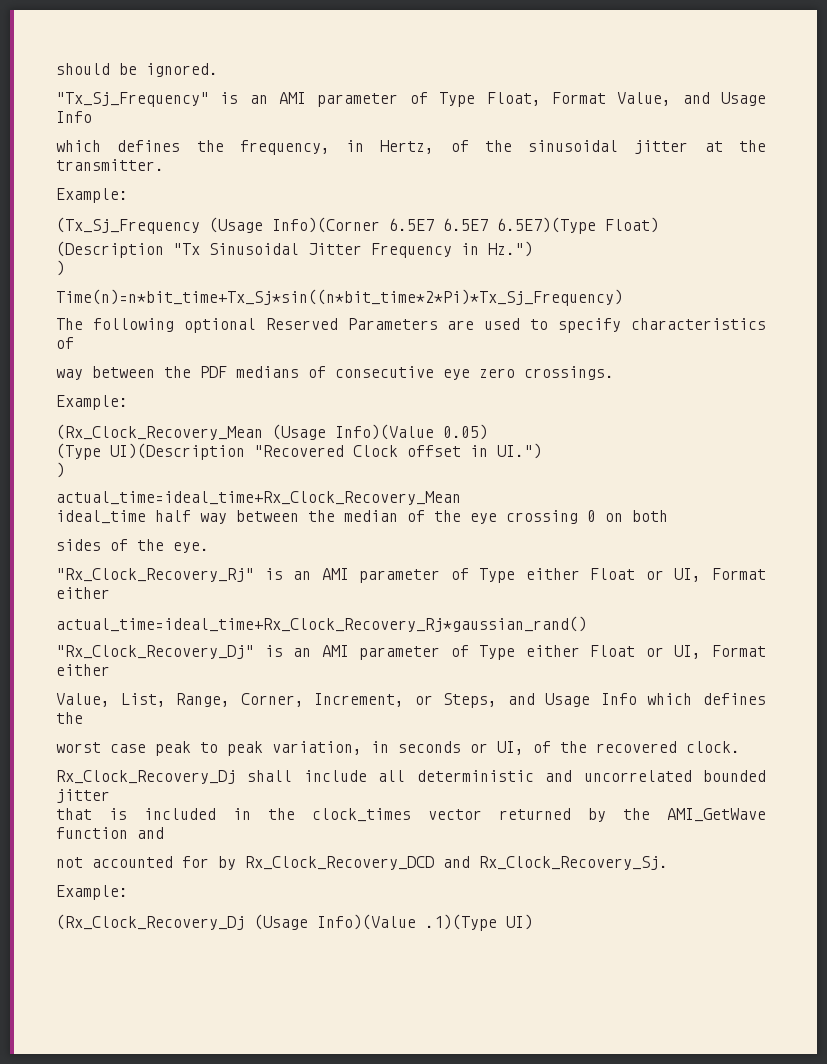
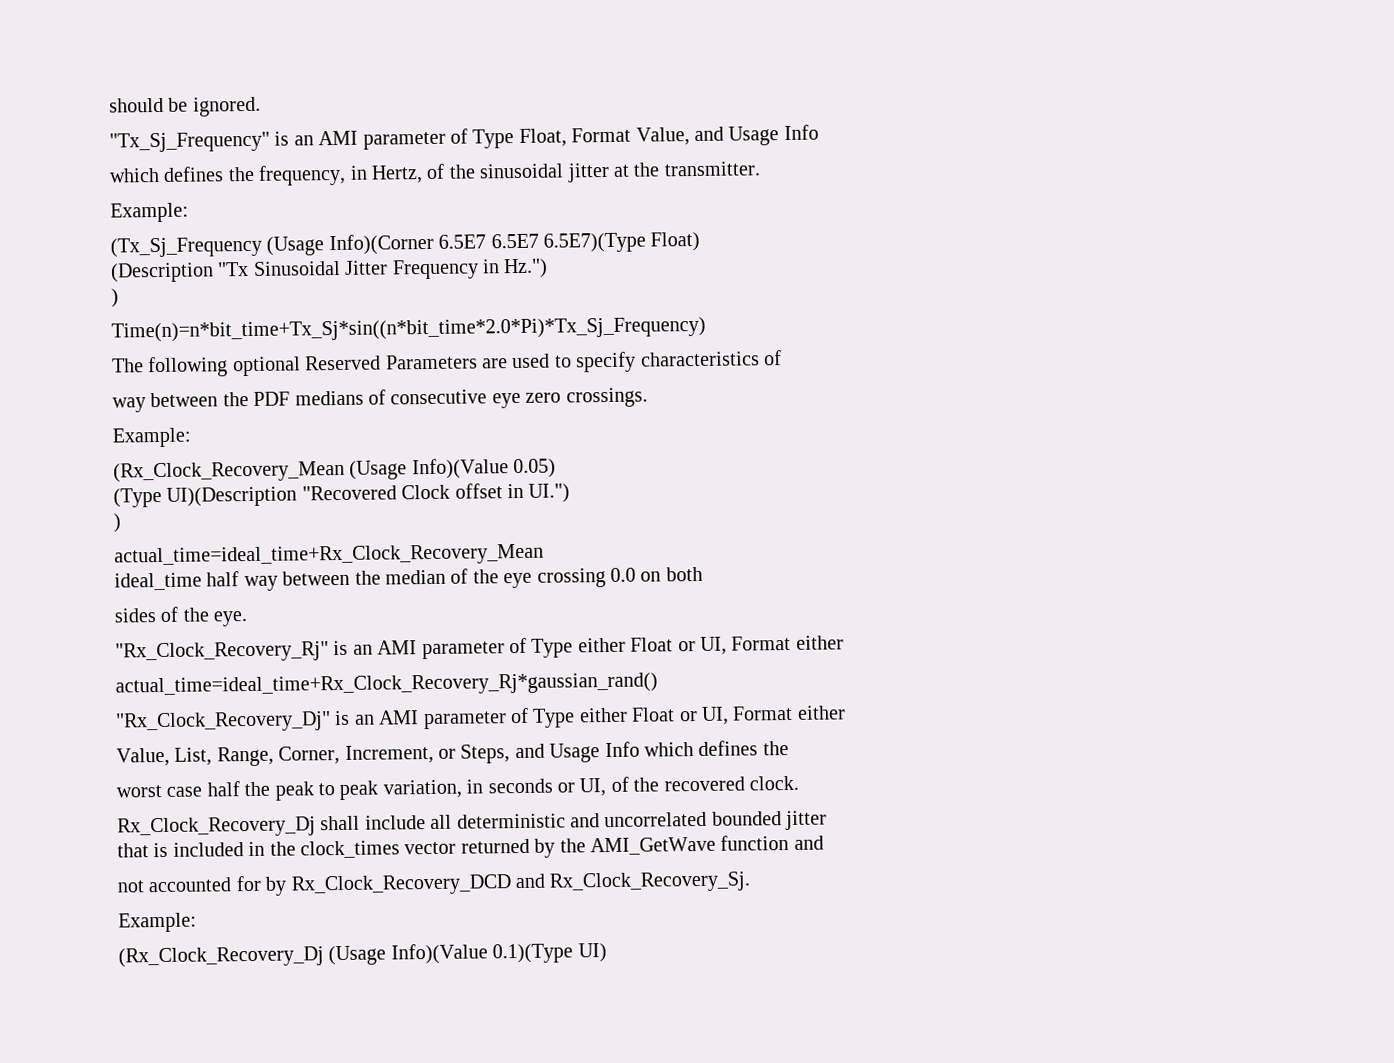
- Time(n)=n*bit_time+Tx_Sj*sin((n*bit_time*2*Pi)*Tx_Sj_Frequency)
+ Time(n)=n*bit_time+Tx_Sj*sin((n*bit_time*2.0*Pi)*Tx_Sj_Frequency)
- ideal_time half way between the median of the eye crossing 0 on both
+ ideal_time half way between the median of the eye crossing 0.0 on both
- worst case peak to peak variation, in seconds or UI, of the recovered clock.
+ worst case half the peak to peak variation, in seconds or UI, of the recovered clock.
- (Rx_Clock_Recovery_Dj (Usage Info)(Value .1)(Type UI)
+ (Rx_Clock_Recovery_Dj (Usage Info)(Value 0.1)(Type UI)

